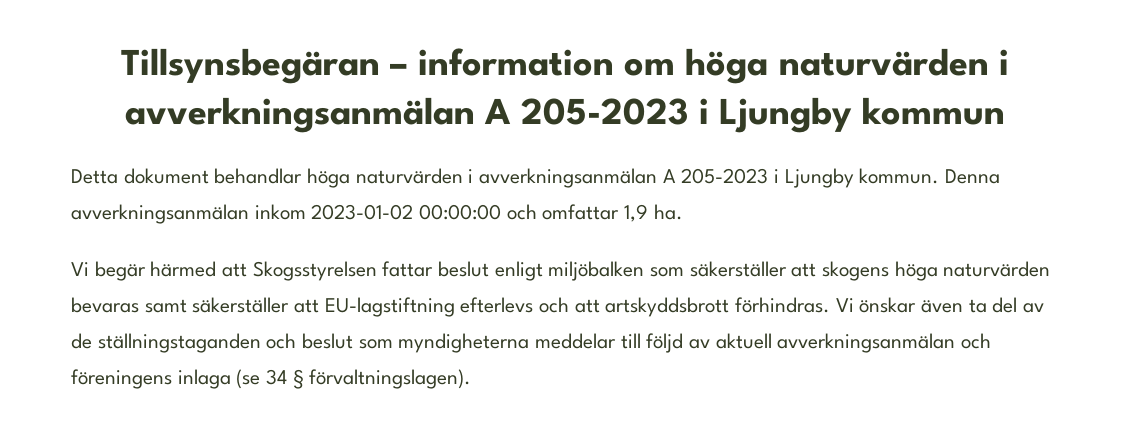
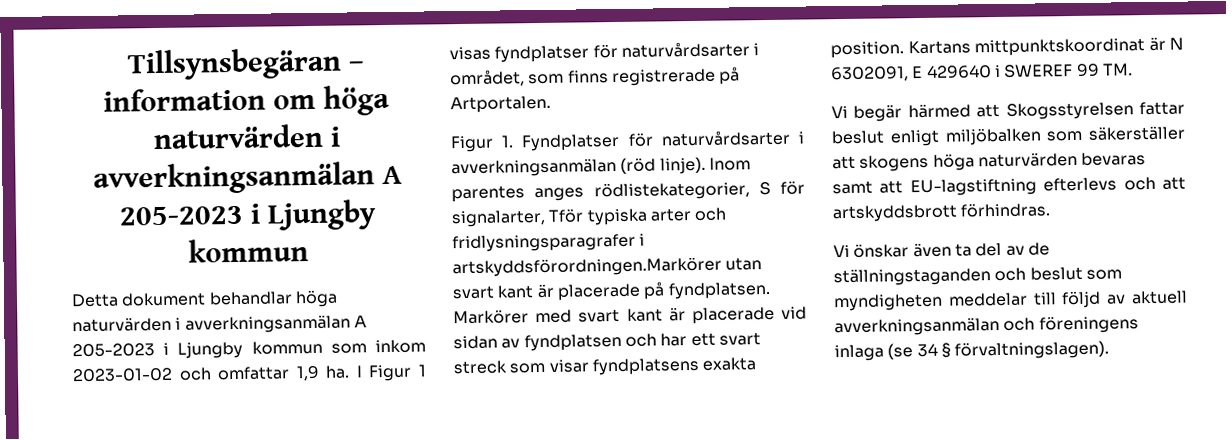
- Detta dokument behandlar höga naturvärden i avverkningsanmälan A 205-2023 i Ljungby kommun. Denna avverkningsanmälan inkom 2023-01-02 00:00:00 och omfattar 1,9 ha.
+ Detta dokument behandlar höga naturvärden i avverkningsanmälan A 205-2023 i Ljungby kommun som inkom 2023-01-02 och omfattar 1,9 ha. I Figur 1 visas fyndplatser för naturvårdsarter i området, som finns registrerade på Artportalen.
+ Figur 1. Fyndplatser för naturvårdsarter i avverkningsanmälan (röd linje). Inom parentes anges rödlistekategorier, S för signalarter, Tför typiska arter och fridlysningsparagrafer i artskyddsförordningen.Markörer utan svart kant är placerade på fyndplatsen. Markörer med svart kant är placerade vid sidan av fyndplatsen och har ett svart streck som visar fyndplatsens exakta position. Kartans mittpunktskoordinat är N 6302091, E 429640 i SWEREF 99 TM.
- Vi begär härmed att Skogsstyrelsen fattar beslut enligt miljöbalken som säkerställer att skogens höga naturvärden bevaras samt säkerställer att EU-lagstiftning efterlevs och att artskyddsbrott förhindras. Vi önskar även ta del av de ställningstaganden och beslut som myndigheterna meddelar till följd av aktuell avverkningsanmälan och föreningens inlaga (se 34 § förvaltningslagen).
+ Vi begär härmed att Skogsstyrelsen fattar beslut enligt miljöbalken som säkerställer att skogens höga naturvärden bevaras samt att EU-lagstiftning efterlevs och att artskyddsbrott förhindras.
+ Vi önskar även ta del av de ställningstaganden och beslut som myndigheten meddelar till följd av aktuell avverkningsanmälan och föreningens inlaga (se 34 § förvaltningslagen).

